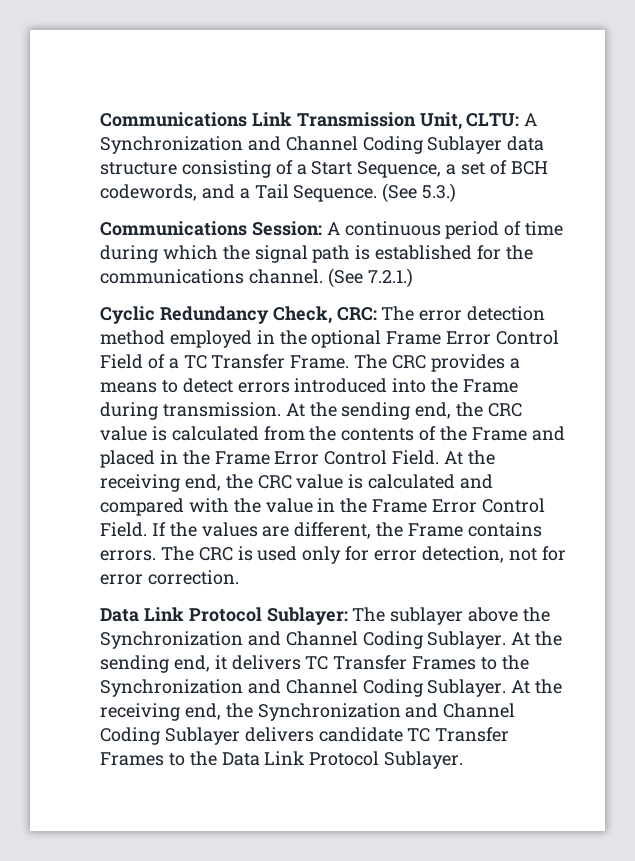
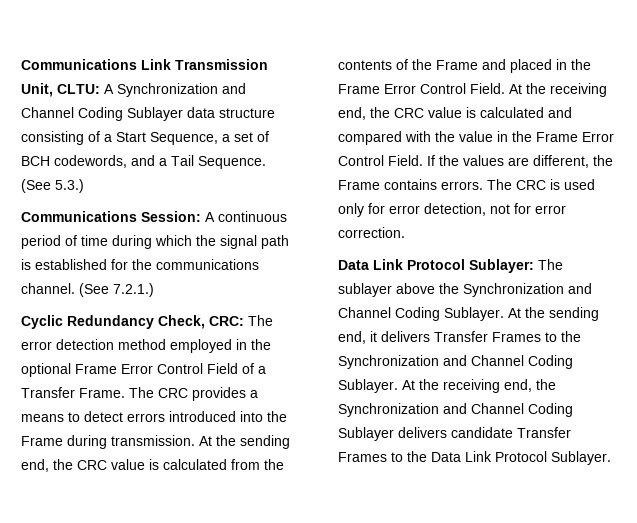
- Cyclic Redundancy Check, CRC: The error detection method employed in the optional Frame Error Control Field of a TC Transfer Frame.
+ Cyclic Redundancy Check, CRC: The error detection method employed in the optional Frame Error Control Field of a Transfer Frame.
- At the sending end, it delivers TC Transfer Frames to the Synchronization and Channel Coding Sublayer.
+ At the sending end, it delivers Transfer Frames to the Synchronization and Channel Coding Sublayer.
- At the receiving end, the Synchronization and Channel Coding Sublayer delivers candidate TC Transfer Frames to the Data Link Protocol Sublayer.
+ At the receiving end, the Synchronization and Channel Coding Sublayer delivers candidate Transfer Frames to the Data Link Protocol Sublayer.

